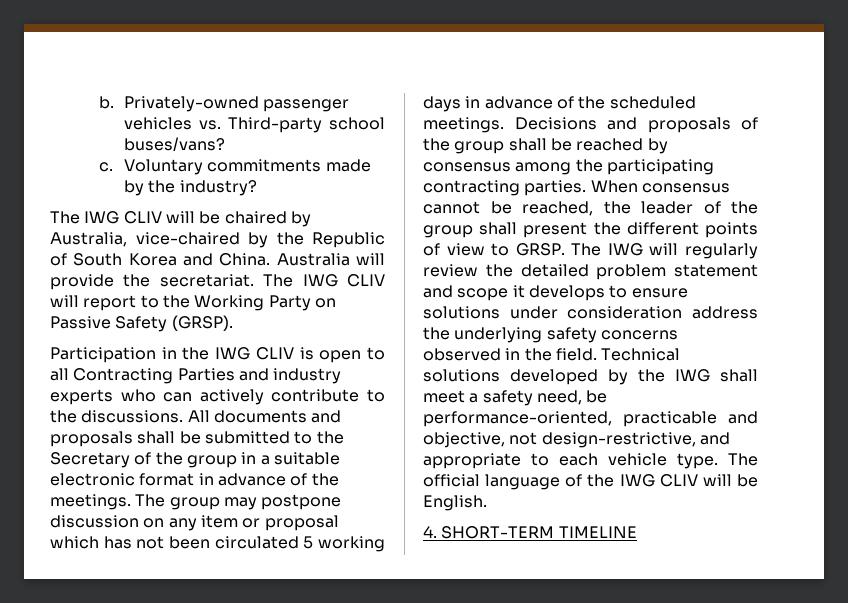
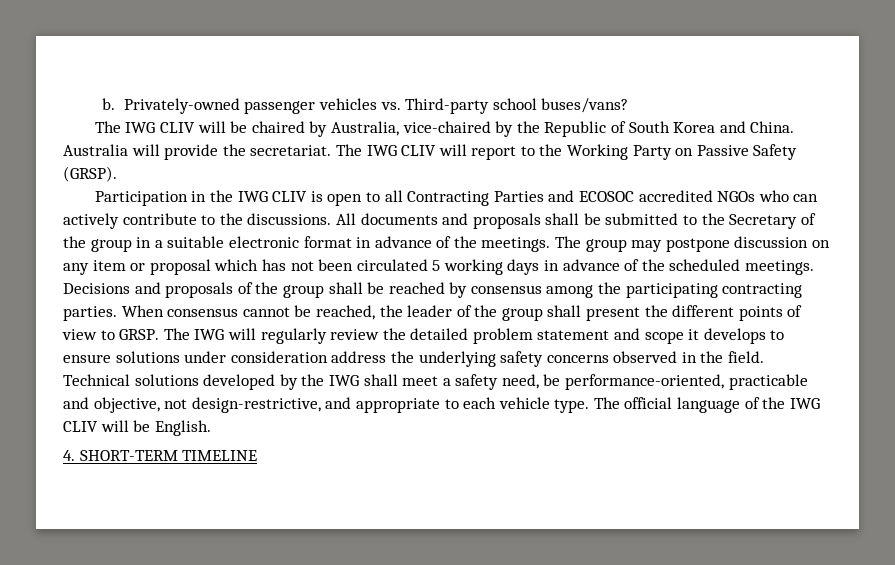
- c. Voluntary commitments made by the industry?
- Participation in the IWG CLIV is open to all Contracting Parties and industry experts who can actively contribute to the discussions.
+ Participation in the IWG CLIV is open to all Contracting Parties and ECOSOC accredited NGOs who can actively contribute to the discussions.

